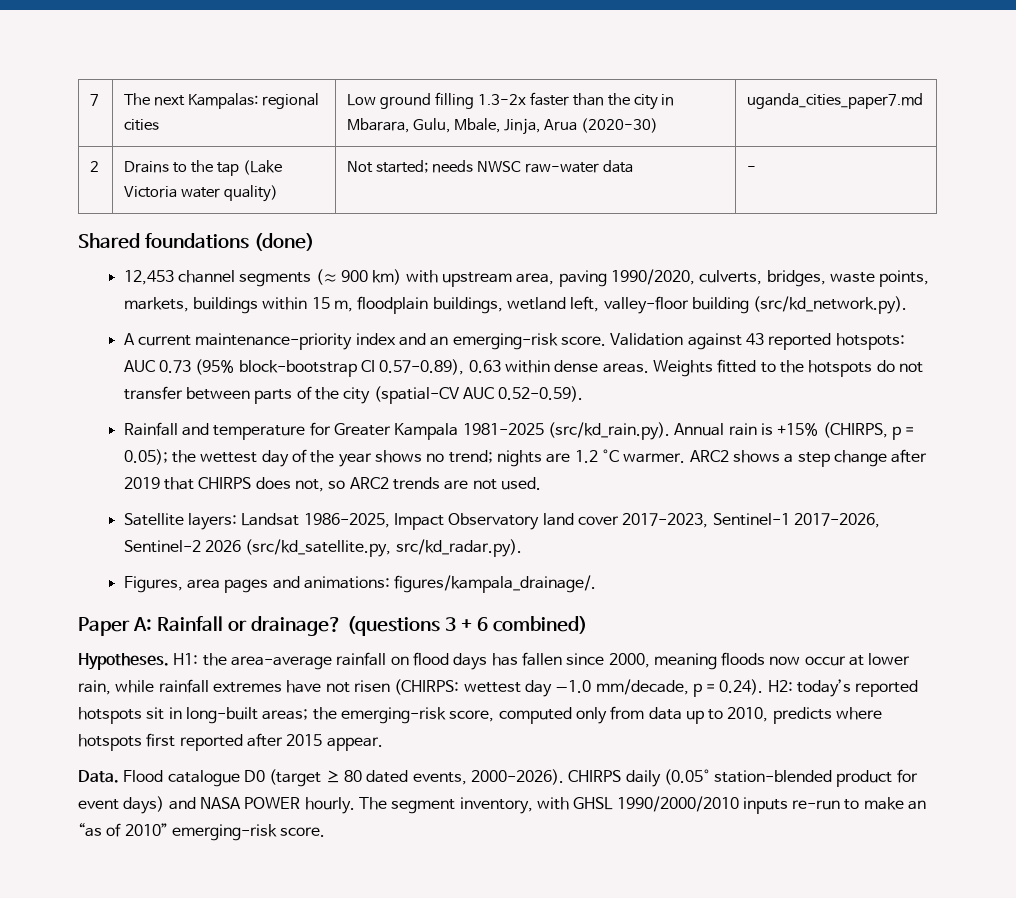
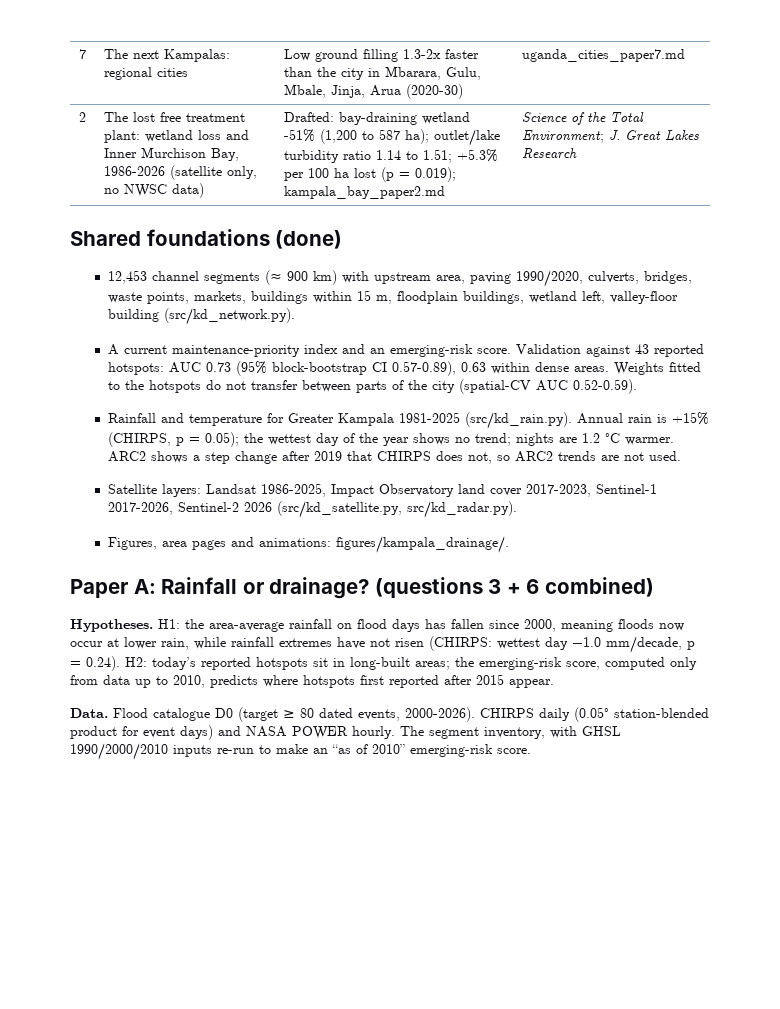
- Drains to the tap (Lake Victoria water quality) | Not started; needs NWSC raw-water data | -
+ The lost free treatment plant: wetland loss and Inner Murchison Bay, 1986-2026 (satellite only, no NWSC data) | Drafted: bay-draining wetland -51% (1,200 to 587 ha); outlet/lake turbidity ratio 1.14 to 1.51; +5.3% per 100 ha lost (p = 0.019); kampala_bay_paper2.md | Science of the Total Environment; J. Great Lakes Research

